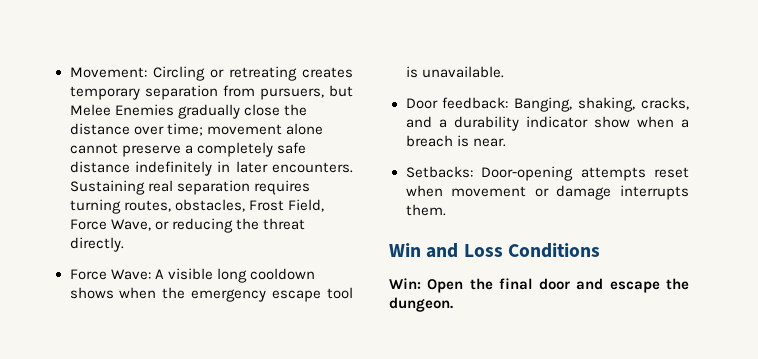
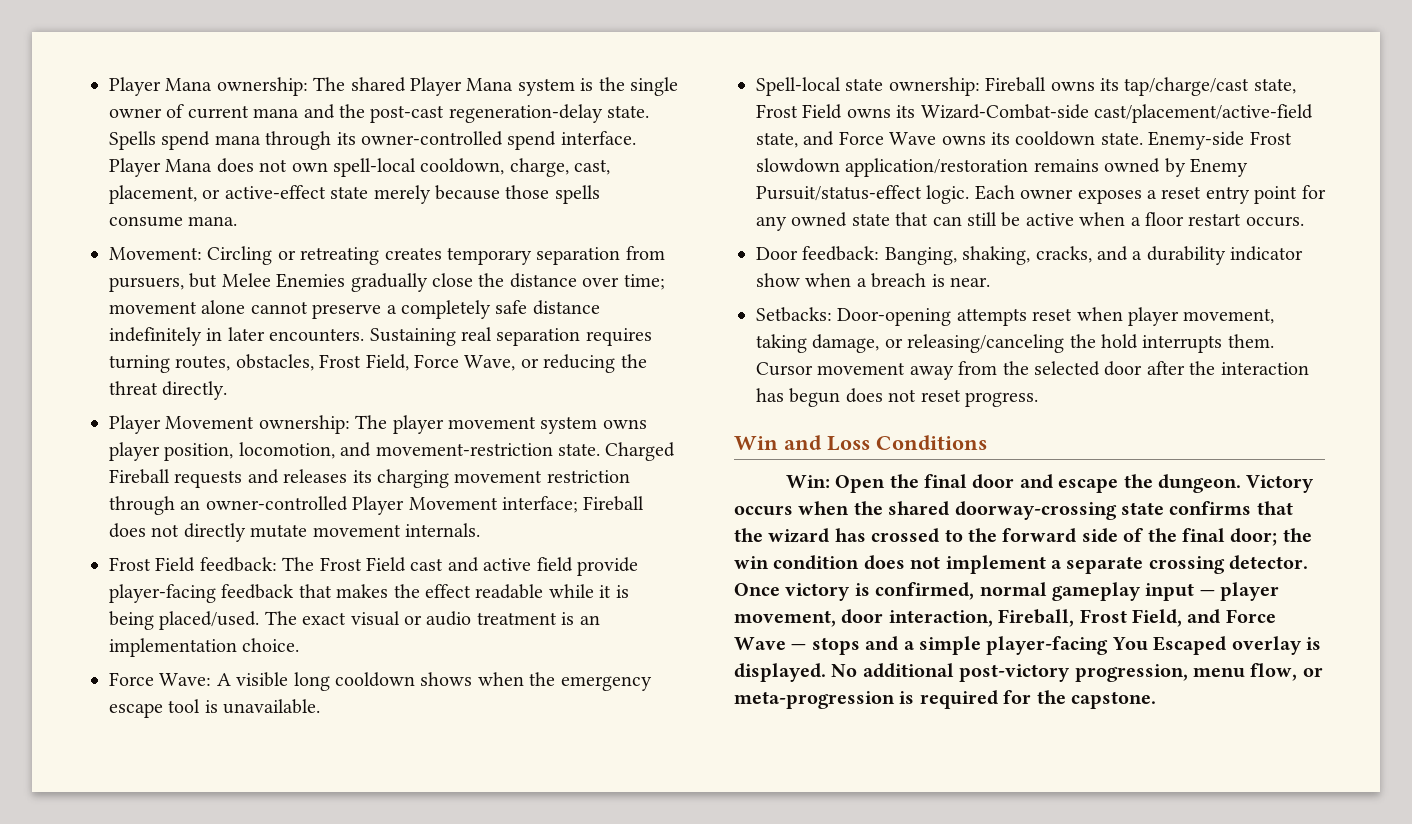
+ Player Mana ownership: The shared Player Mana system is the single owner of current mana and the post-cast regeneration-delay state. Spells spend mana through its owner-controlled spend interface. Player Mana does not own spell-local cooldown, charge, cast, placement, or active-effect state merely because those spells consume mana.
+ Player Movement ownership: The player movement system owns player position, locomotion, and movement-restriction state. Charged Fireball requests and releases its charging movement restriction through an owner-controlled Player Movement interface; Fireball does not directly mutate movement internals.
+ Frost Field feedback: The Frost Field cast and active field provide player-facing feedback that makes the effect readable while it is being placed/used. The exact visual or audio treatment is an implementation choice.
+ Spell-local state ownership: Fireball owns its tap/charge/cast state, Frost Field owns its Wizard-Combat-side cast/placement/active-field state, and Force Wave owns its cooldown state. Enemy-side Frost slowdown application/restoration remains owned by Enemy Pursuit/status-effect logic. Each owner exposes a reset entry point for any owned state that can still be active when a floor restart occurs.
- Setbacks: Door-opening attempts reset when movement or damage interrupts them.
+ Setbacks: Door-opening attempts reset when player movement, taking damage, or releasing/canceling the hold interrupts them. Cursor movement away from the selected door after the interaction has begun does not reset progress.
+ Victory occurs when the shared doorway-crossing state confirms that the wizard has crossed to the forward side of the final door; the win condition does not implement a separate crossing detector. Once victory is confirmed, normal gameplay input — player movement, door interaction, Fireball, Frost Field, and Force Wave — stops and a simple player-facing You Escaped overlay is displayed. No additional post-victory progression, menu flow, or meta-progression is required for the capstone.

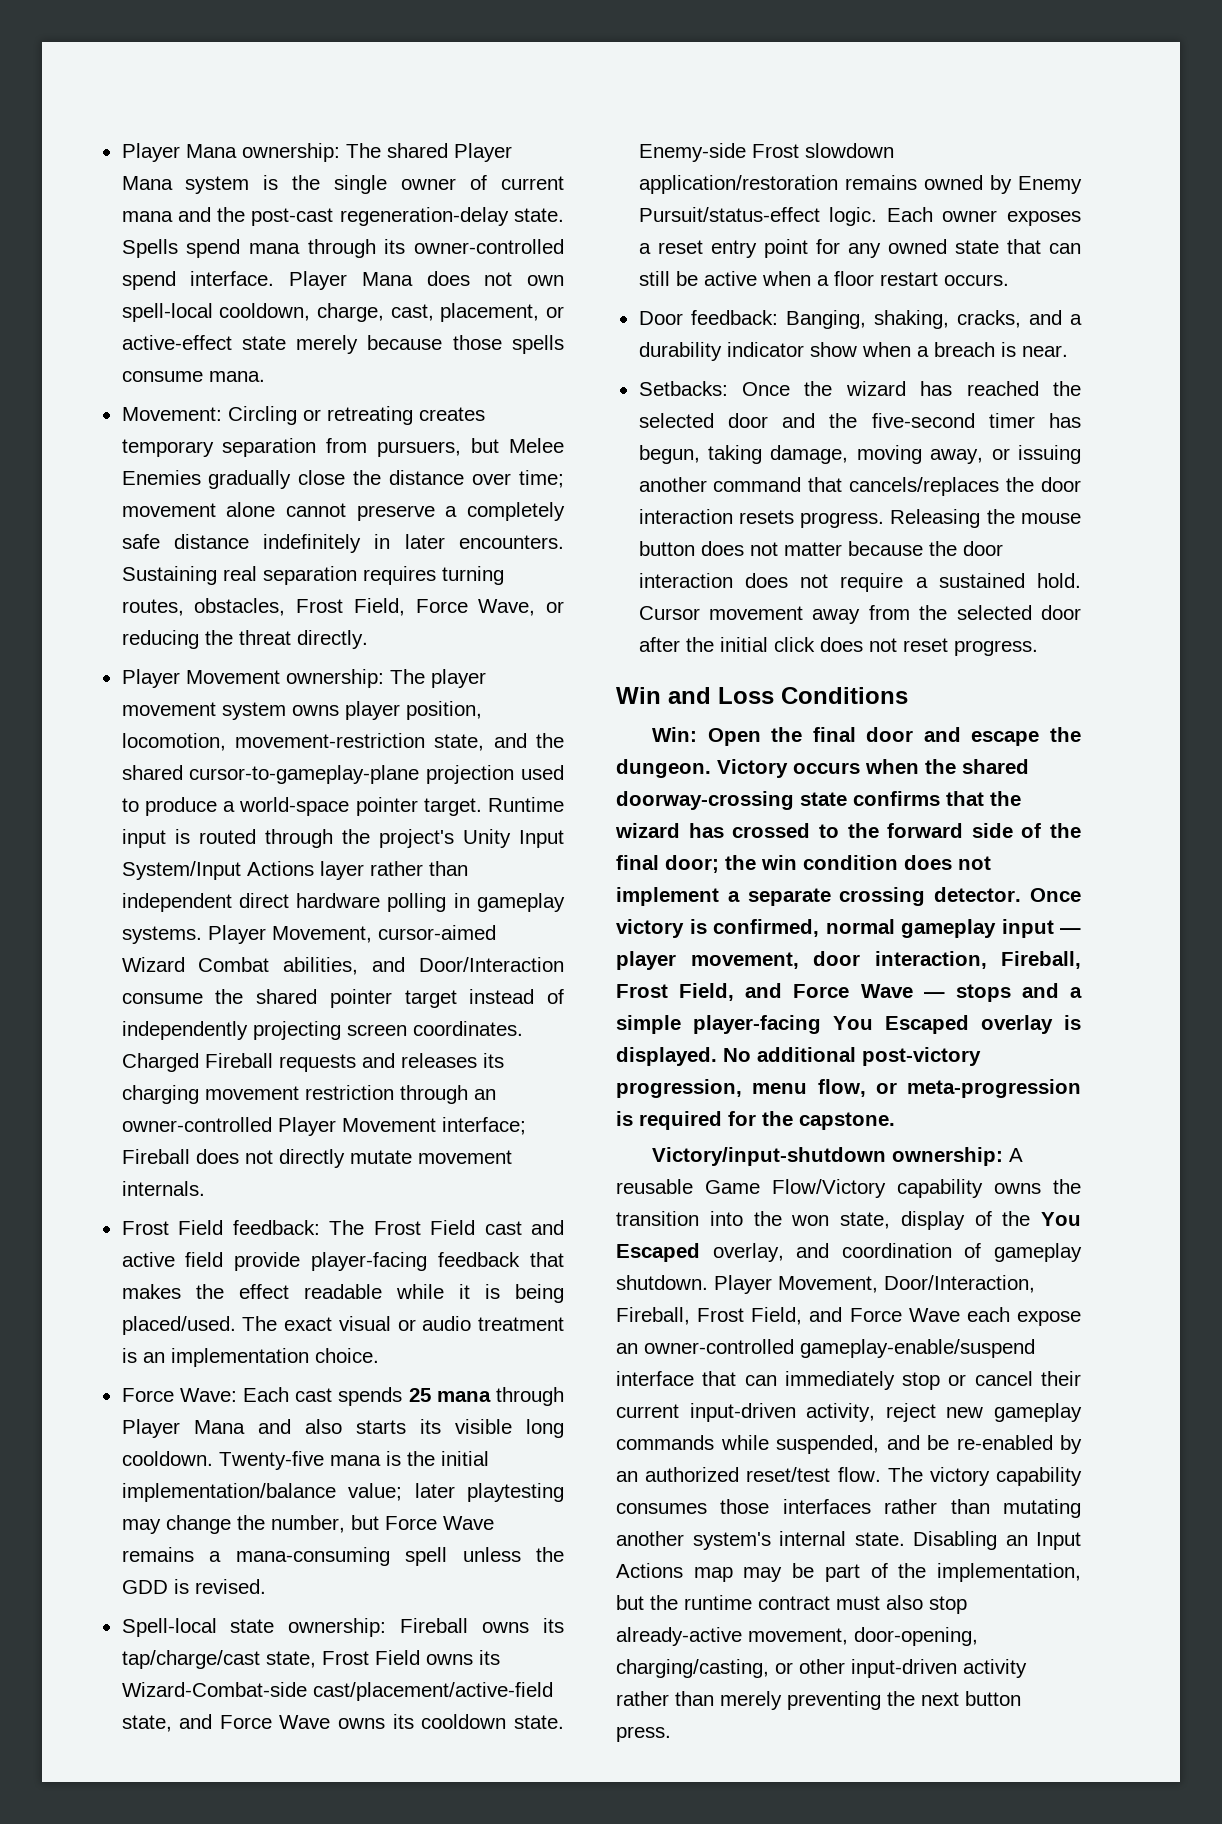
- Player Movement ownership: The player movement system owns player position, locomotion, and movement-restriction state.
+ Player Movement ownership: The player movement system owns player position, locomotion, movement-restriction state, and the shared cursor-to-gameplay-plane projection used to produce a world-space pointer target. Runtime input is routed through the project's Unity Input System/Input Actions layer rather than independent direct hardware polling in gameplay systems. Player Movement, cursor-aimed Wizard Combat abilities, and Door/Interaction consume the shared pointer target instead of independently projecting screen coordinates.
- Force Wave: A visible long cooldown shows when the emergency escape tool is unavailable.
+ Force Wave: Each cast spends 25 mana through Player Mana and also starts its visible long cooldown. Twenty-five mana is the initial implementation/balance value; later playtesting may change the number, but Force Wave remains a mana-consuming spell unless the GDD is revised.
- Setbacks: Door-opening attempts reset when player movement, taking damage, or releasing/canceling the hold interrupts them.
+ Setbacks: Once the wizard has reached the selected door and the five-second timer has begun, taking damage, moving away, or issuing another command that cancels/replaces the door interaction resets progress. Releasing the mouse button does not matter because the door interaction does not require a sustained hold.
- Cursor movement away from the selected door after the interaction has begun does not reset progress.
+ Cursor movement away from the selected door after the initial click does not reset progress.
+ Victory/input-shutdown ownership: A reusable Game Flow/Victory capability owns the transition into the won state, display of the You Escaped overlay, and coordination of gameplay shutdown. Player Movement, Door/Interaction, Fireball, Frost Field, and Force Wave each expose an owner-controlled gameplay-enable/suspend interface that can immediately stop or cancel their current input-driven activity, reject new gameplay commands while suspended, and be re-enabled by an authorized reset/test flow. The victory capability consumes those interfaces rather than mutating another system's internal state. Disabling an Input Actions map may be part of the implementation, but the runtime contract must also stop already-active movement, door-opening, charging/casting, or other input-driven activity rather than merely preventing the next button press.

